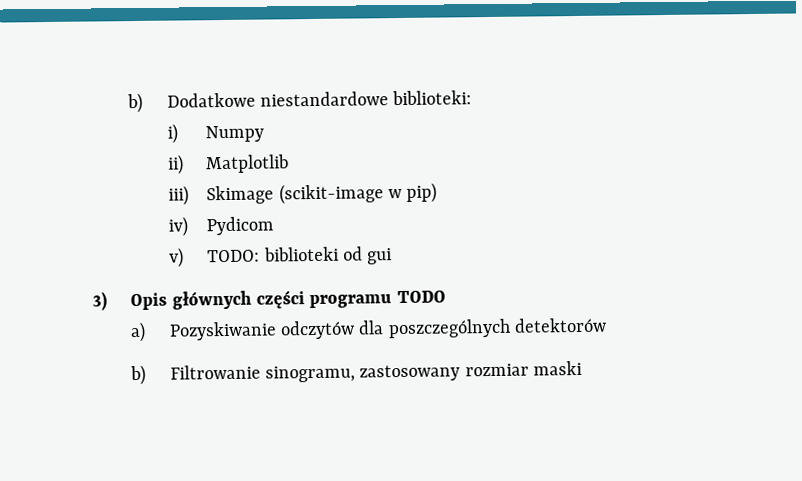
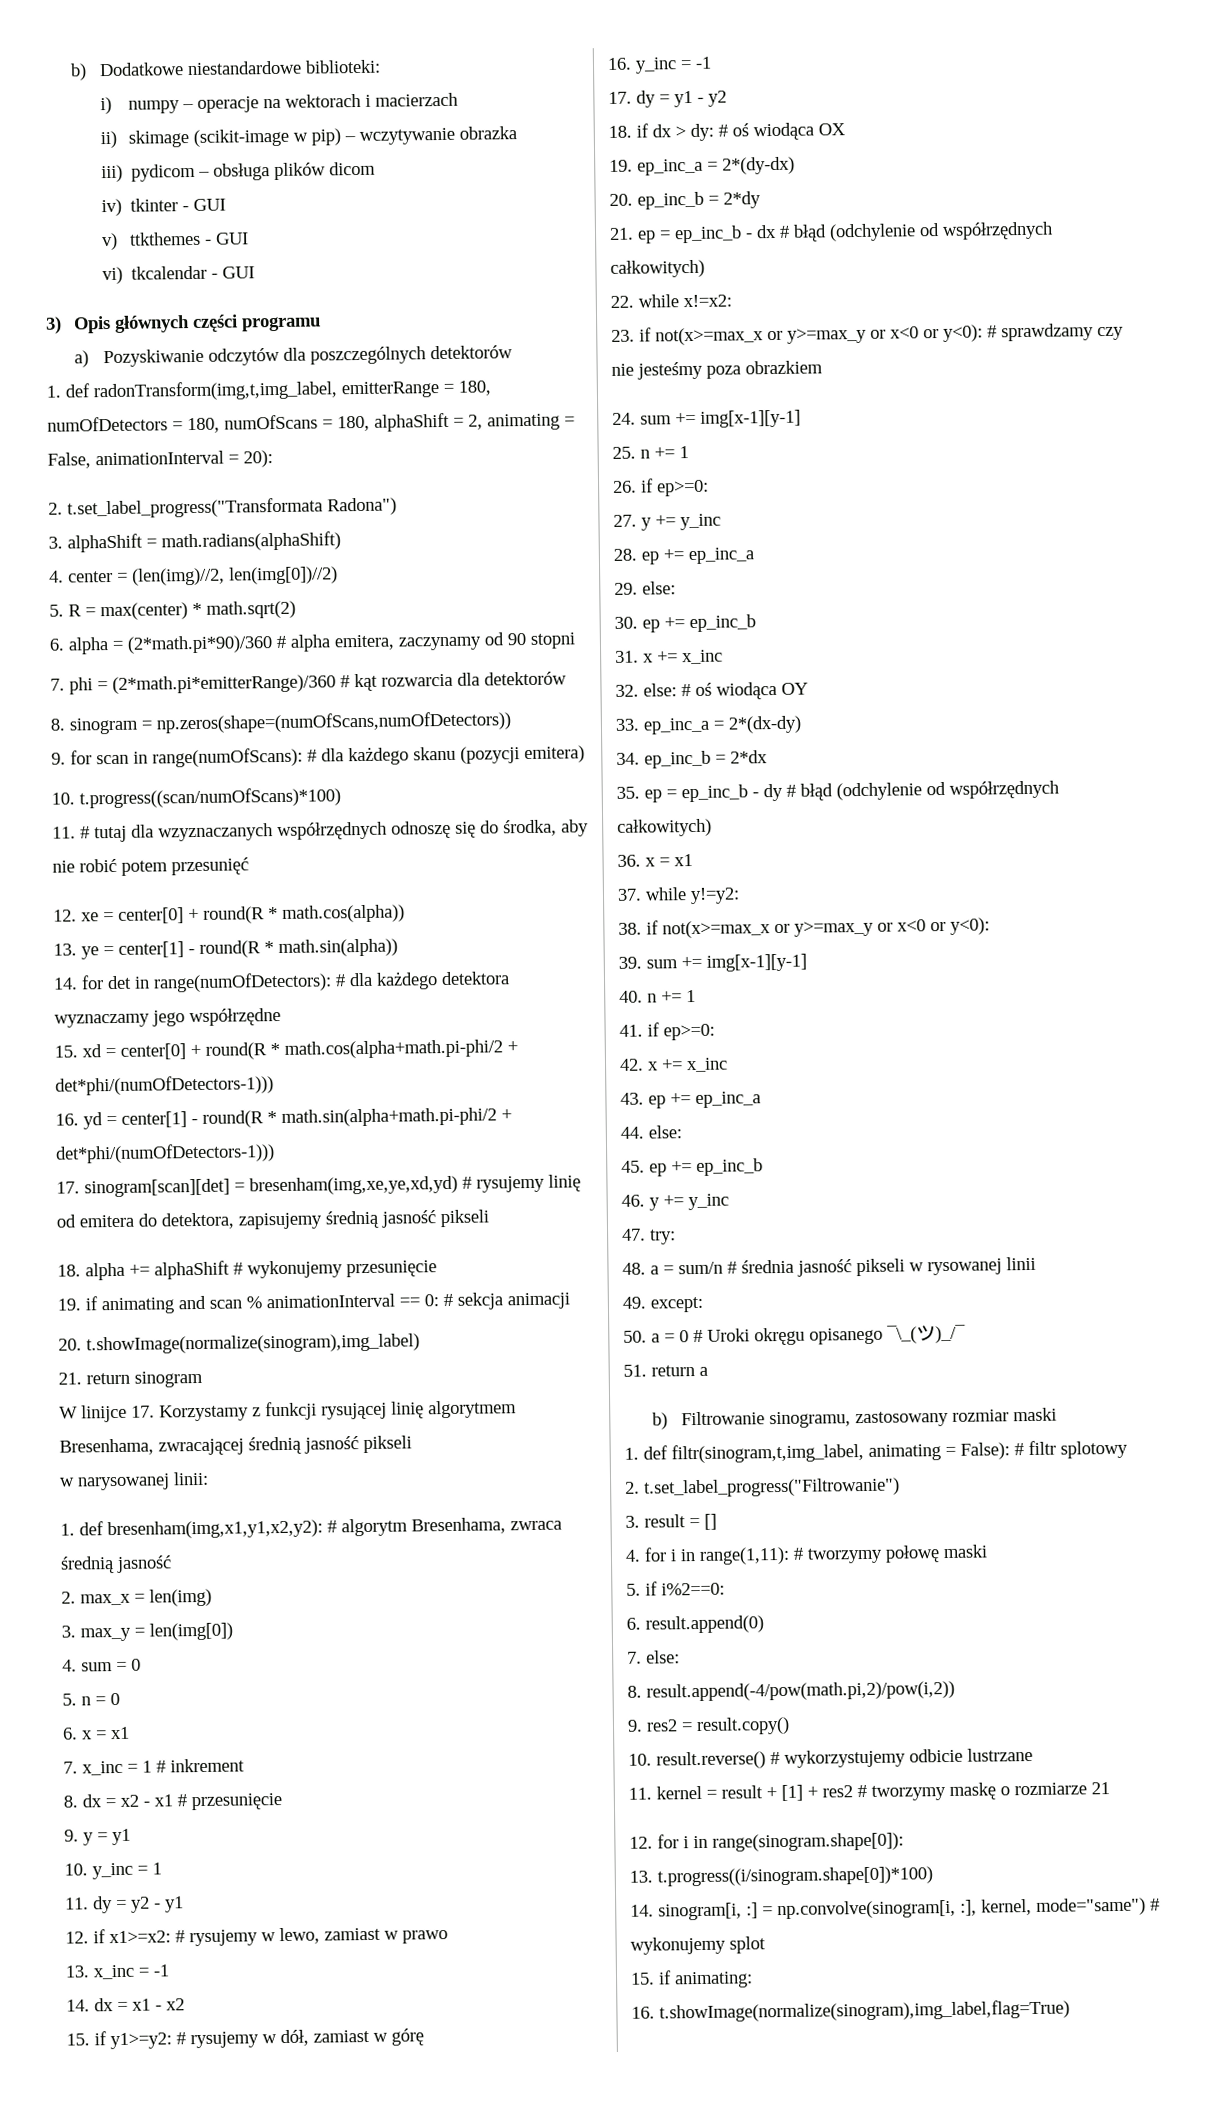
- i) Numpy
- ii) Matplotlib
- iii) Skimage (scikit-image w pip)
- iv) Pydicom
- v) TODO: biblioteki od gui
+ i) numpy – operacje na wektorach i macierzach
+ ii) skimage (scikit-image w pip) – wczytywanie obrazka
+ iii) pydicom – obsługa plików dicom
+ iv) tkinter - GUI
+ v) ttkthemes - GUI
+ vi) tkcalendar - GUI
- 3) Opis głównych części programu TODO
+ 3) Opis głównych części programu
+ 1. def radonTransform(img,t,img_label, emitterRange = 180, numOfDetectors = 180, numOfScans = 180, alphaShift = 2, animating = False, animationInterval = 20):
+ 2. t.set_label_progress("Transformata Radona")
+ 3. alphaShift = math.radians(alphaShift)
+ 4. center = (len(img)//2, len(img[0])//2)
+ 5. R = max(center) * math.sqrt(2)
+ 6. alpha = (2*math.pi*90)/360 # alpha emitera, zaczynamy od 90 stopni
+ 7. phi = (2*math.pi*emitterRange)/360 # kąt rozwarcia dla detektorów
+ 8. sinogram = np.zeros(shape=(numOfScans,numOfDetectors))
+ 9. for scan in range(numOfScans): # dla każdego skanu (pozycji emitera)
+ 10. t.progress((scan/numOfScans)*100)
+ 11. # tutaj dla wzyznaczanych współrzędnych odnoszę się do środka, aby nie robić potem przesunięć
+ 12. xe = center[0] + round(R * math.cos(alpha))
+ 13. ye = center[1] - round(R * math.sin(alpha))
+ 14. for det in range(numOfDetectors): # dla każdego detektora wyznaczamy jego współrzędne
+ 15. xd = center[0] + round(R * math.cos(alpha+math.pi-phi/2 + det*phi/(numOfDetectors-1)))
+ 16. yd = center[1] - round(R * math.sin(alpha+math.pi-phi/2 + det*phi/(numOfDetectors-1)))
+ 17. sinogram[scan][det] = bresenham(img,xe,ye,xd,yd) # rysujemy linię od emitera do detektora, zapisujemy średnią jasność pikseli
+ 18. alpha += alphaShift # wykonujemy przesunięcie
+ 19. if animating and scan % animationInterval == 0: # sekcja animacji
+ 20. t.showImage(normalize(sinogram),img_label)
+ 21. return sinogram
+ W linijce 17. Korzystamy z funkcji rysującej linię algorytmem Bresenhama, zwracającej średnią jasność pikseli
+ w narysowanej linii:
+ 1. def bresenham(img,x1,y1,x2,y2): # algorytm Bresenhama, zwraca średnią jasność
+ 2. max_x = len(img)
+ 3. max_y = len(img[0])
+ 4. sum = 0
+ 5. n = 0
+ 6. x = x1
+ 7. x_inc = 1 # inkrement
+ 8. dx = x2 - x1 # przesunięcie
+ 9. y = y1
+ 10. y_inc = 1
+ 11. dy = y2 - y1
+ 12. if x1>=x2: # rysujemy w lewo, zamiast w prawo
+ 13. x_inc = -1
+ 14. dx = x1 - x2
+ 15. if y1>=y2: # rysujemy w dół, zamiast w górę
+ 16. y_inc = -1
+ 17. dy = y1 - y2
+ 18. if dx > dy: # oś wiodąca OX
+ 19. ep_inc_a = 2*(dy-dx)
+ 20. ep_inc_b = 2*dy
+ 21. ep = ep_inc_b - dx # błąd (odchylenie od współrzędnych całkowitych)
+ 22. while x!=x2:
+ 23. if not(x>=max_x or y>=max_y or x<0 or y<0): # sprawdzamy czy nie jesteśmy poza obrazkiem
+ 24. sum += img[x-1][y-1]
+ 25. n += 1
+ 26. if ep>=0:
+ 27. y += y_inc
+ 28. ep += ep_inc_a
+ 29. else:
+ 30. ep += ep_inc_b
+ 31. x += x_inc
+ 32. else: # oś wiodąca OY
+ 33. ep_inc_a = 2*(dx-dy)
+ 34. ep_inc_b = 2*dx
+ 35. ep = ep_inc_b - dy # błąd (odchylenie od współrzędnych całkowitych)
+ 36. x = x1
+ 37. while y!=y2:
+ 38. if not(x>=max_x or y>=max_y or x<0 or y<0):
+ 39. sum += img[x-1][y-1]
+ 40. n += 1
+ 41. if ep>=0:
+ 42. x += x_inc
+ 43. ep += ep_inc_a
+ 44. else:
+ 45. ep += ep_inc_b
+ 46. y += y_inc
+ 47. try:
+ 48. a = sum/n # średnia jasność pikseli w rysowanej linii
+ 49. except:
+ 50. a = 0 # Uroki okręgu opisanego ¯\_(ツ)_/¯
+ 51. return a
+ 1. def filtr(sinogram,t,img_label, animating = False): # filtr splotowy
+ 2. t.set_label_progress("Filtrowanie")
+ 3. result = []
+ 4. for i in range(1,11): # tworzymy połowę maski
+ 5. if i%2==0:
+ 6. result.append(0)
+ 7. else:
+ 8. result.append(-4/pow(math.pi,2)/pow(i,2))
+ 9. res2 = result.copy()
+ 10. result.reverse() # wykorzystujemy odbicie lustrzane
+ 11. kernel = result + [1] + res2 # tworzymy maskę o rozmiarze 21
+ 12. for i in range(sinogram.shape[0]):
+ 13. t.progress((i/sinogram.shape[0])*100)
+ 14. sinogram[i, :] = np.convolve(sinogram[i, :], kernel, mode="same") # wykonujemy splot
+ 15. if animating:
+ 16. t.showImage(normalize(sinogram),img_label,flag=True)

